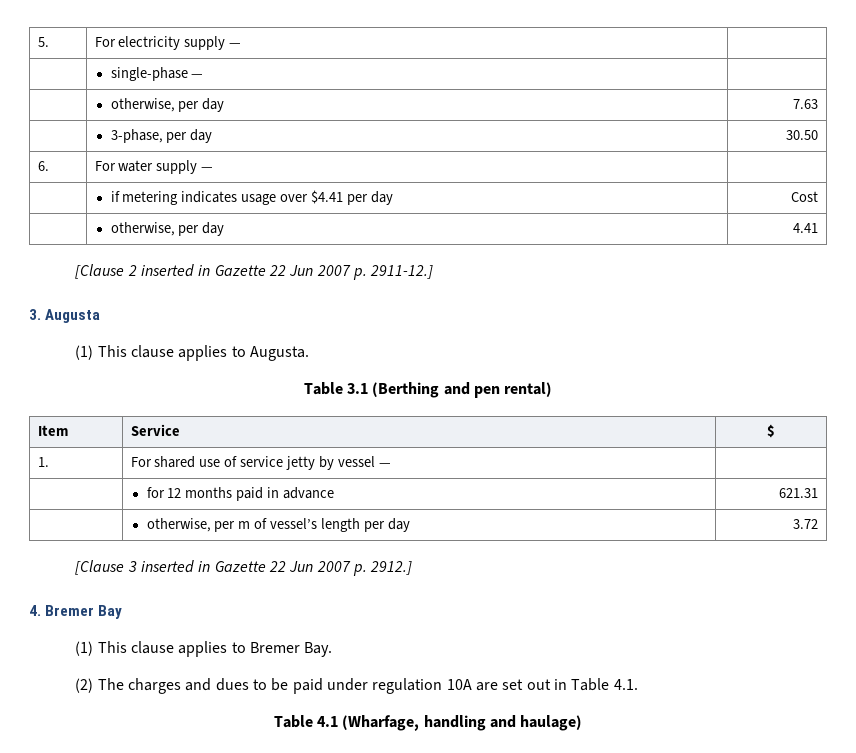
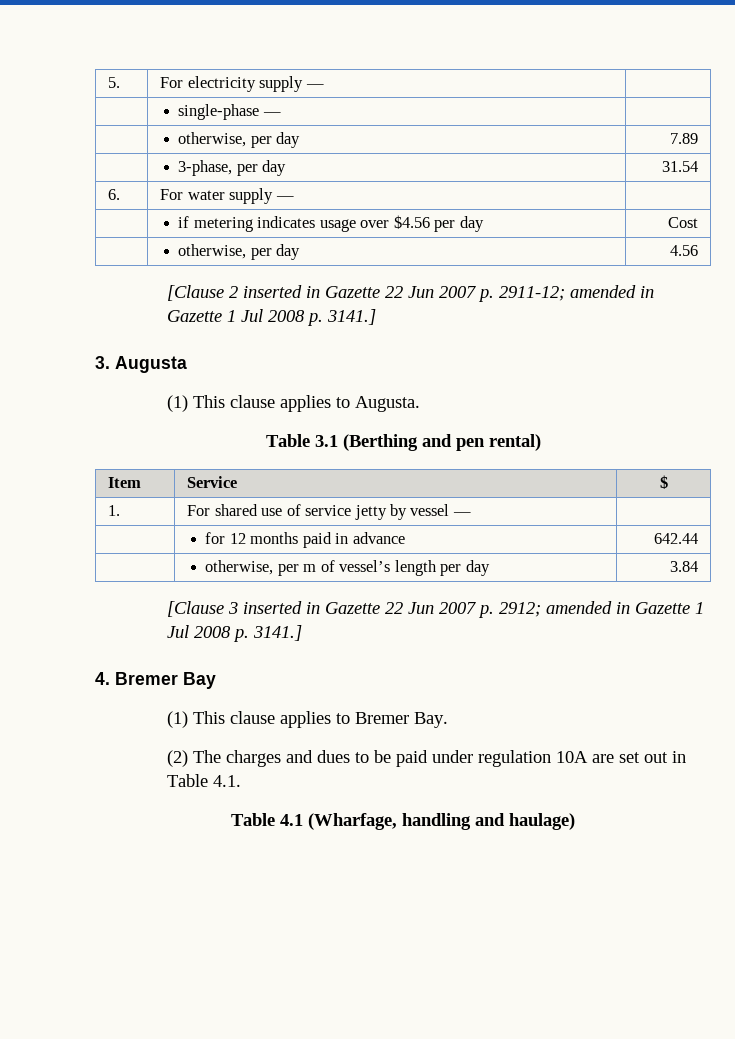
- | otherwise, per day | 7.63
+ | otherwise, per day | 7.89
- | 3-phase, per day | 30.50
+ | 3-phase, per day | 31.54
- | if metering indicates usage over $4.41 per day | Cost
+ | if metering indicates usage over $4.56 per day | Cost
- | otherwise, per day | 4.41
+ | otherwise, per day | 4.56
- [Clause 2 inserted in Gazette 22 Jun 2007 p. 2911-12.]
+ [Clause 2 inserted in Gazette 22 Jun 2007 p. 2911-12; amended in Gazette 1 Jul 2008 p. 3141.]
- | for 12 months paid in advance | 621.31
+ | for 12 months paid in advance | 642.44
- | otherwise, per m of vessel’s length per day | 3.72
+ | otherwise, per m of vessel’s length per day | 3.84
- [Clause 3 inserted in Gazette 22 Jun 2007 p. 2912.]
+ [Clause 3 inserted in Gazette 22 Jun 2007 p. 2912; amended in Gazette 1 Jul 2008 p. 3141.]

